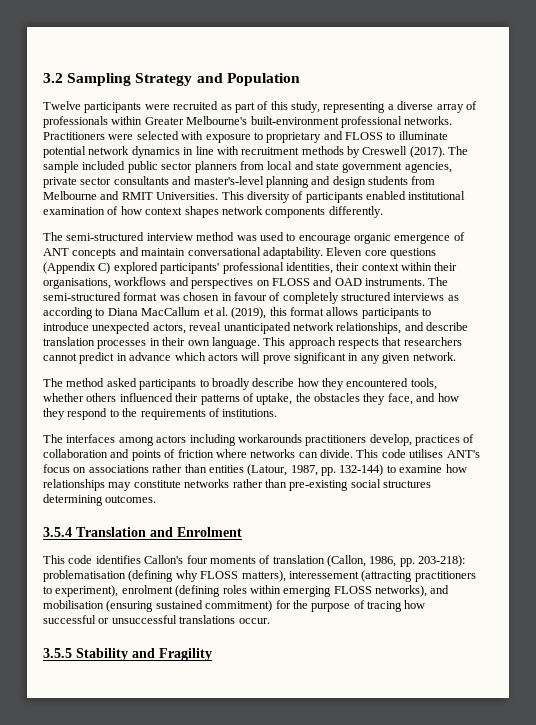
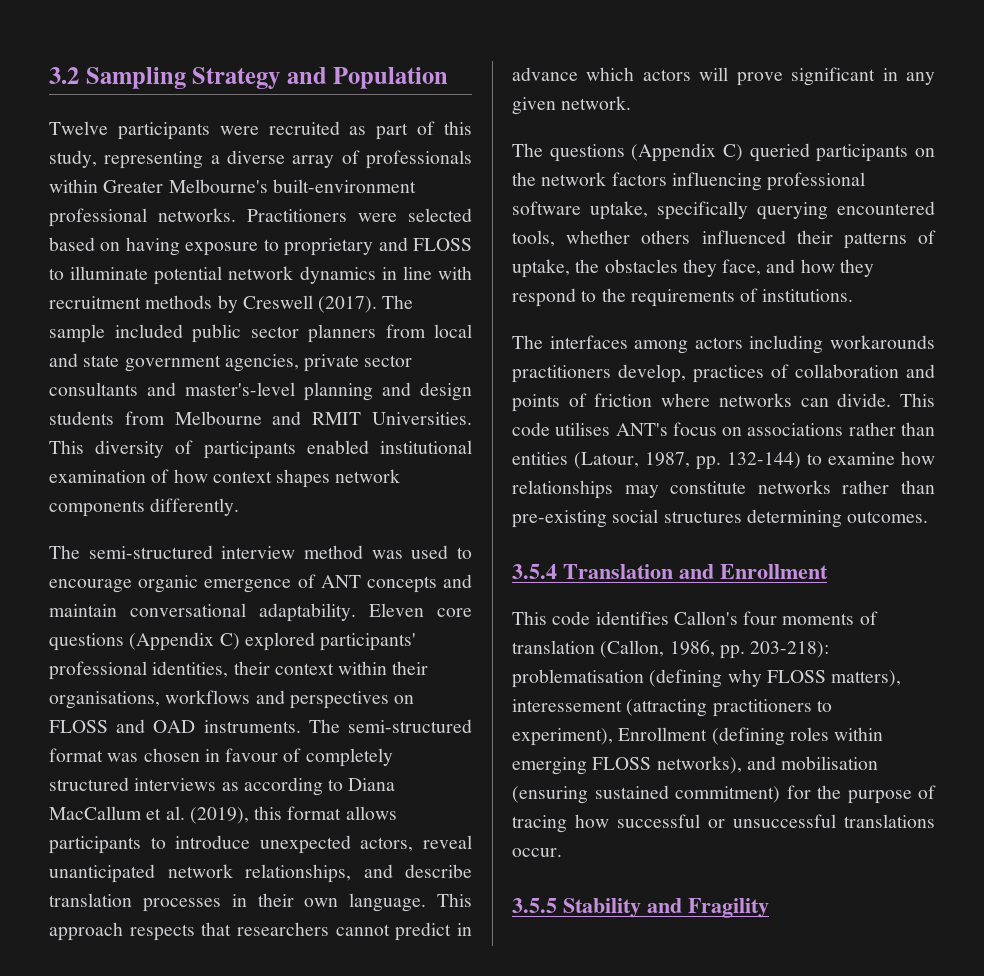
- Practitioners were selected with exposure to proprietary and FLOSS to illuminate potential network dynamics in line with recruitment methods by Creswell (2017).
+ Practitioners were selected based on having exposure to proprietary and FLOSS to illuminate potential network dynamics in line with recruitment methods by Creswell (2017).
- The method asked participants to broadly describe how they encountered tools, whether others influenced their patterns of uptake, the obstacles they face, and how they respond to the requirements of institutions.
+ The questions (Appendix C) queried participants on the network factors influencing professional software uptake, specifically querying encountered tools, whether others influenced their patterns of uptake, the obstacles they face, and how they respond to the requirements of institutions.
- 3.5.4 Translation and Enrolment
+ 3.5.4 Translation and Enrollment
- This code identifies Callon's four moments of translation (Callon, 1986, pp. 203-218): problematisation (defining why FLOSS matters), interessement (attracting practitioners to experiment), enrolment (defining roles within emerging FLOSS networks), and mobilisation (ensuring sustained commitment) for the purpose of tracing how successful or unsuccessful translations occur.
+ This code identifies Callon's four moments of translation (Callon, 1986, pp. 203-218): problematisation (defining why FLOSS matters), interessement (attracting practitioners to experiment), Enrollment (defining roles within emerging FLOSS networks), and mobilisation (ensuring sustained commitment) for the purpose of tracing how successful or unsuccessful translations occur.

